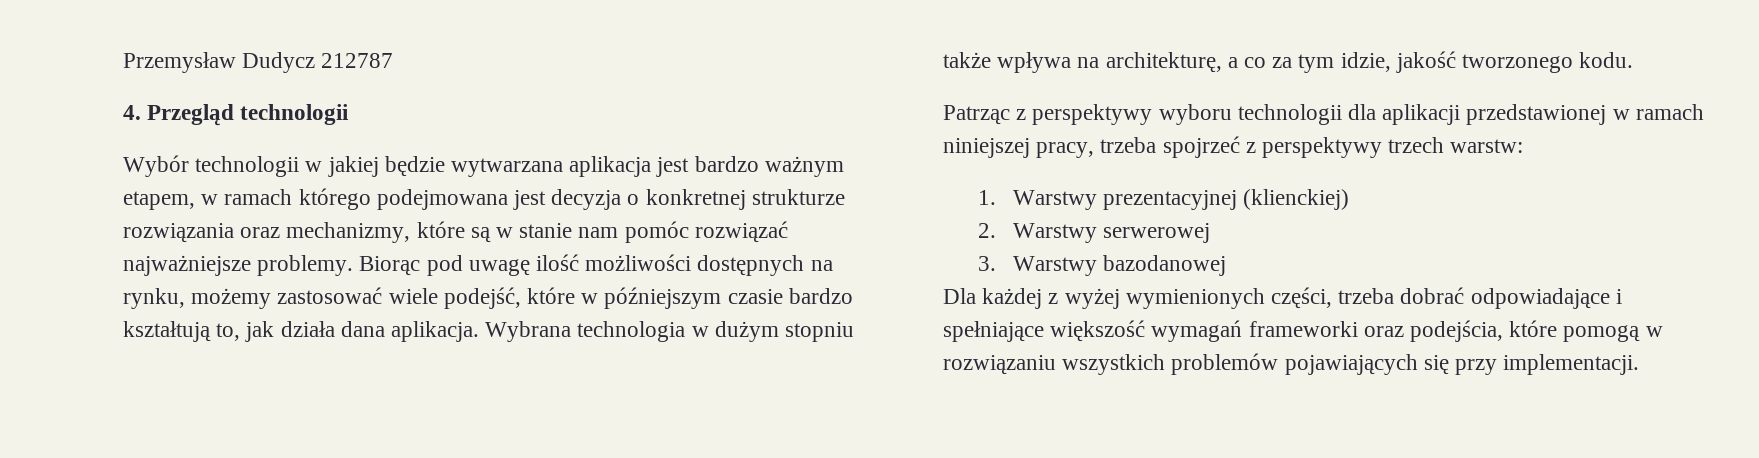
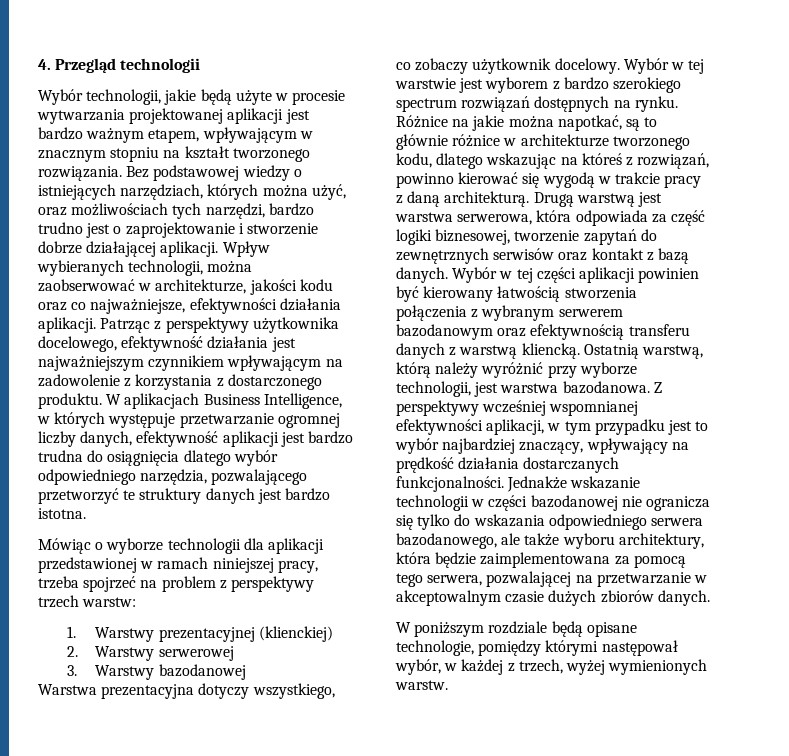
- Przemysław Dudycz 212787
- Wybór technologii w jakiej będzie wytwarzana aplikacja jest bardzo ważnym etapem, w ramach którego podejmowana jest decyzja o konkretnej strukturze rozwiązania oraz mechanizmy, które są w stanie nam pomóc rozwiązać najważniejsze problemy. Biorąc pod uwagę ilość możliwości dostępnych na rynku, możemy zastosować wiele podejść, które w późniejszym czasie bardzo kształtują to, jak działa dana aplikacja. Wybrana technologia w dużym stopniu także wpływa na architekturę, a co za tym idzie, jakość tworzonego kodu.
- Patrząc z perspektywy wyboru technologii dla aplikacji przedstawionej w ramach niniejszej pracy, trzeba spojrzeć z perspektywy trzech warstw:
+ Wybór technologii, jakie będą użyte w procesie wytwarzania projektowanej aplikacji jest bardzo ważnym etapem, wpływającym w znacznym stopniu na kształt tworzonego rozwiązania. Bez podstawowej wiedzy o istniejących narzędziach, których można użyć, oraz możliwościach tych narzędzi, bardzo trudno jest o zaprojektowanie i stworzenie dobrze działającej aplikacji. Wpływ wybieranych technologii, można zaobserwować w architekturze, jakości kodu oraz co najważniejsze, efektywności działania aplikacji. Patrząc z perspektywy użytkownika docelowego, efektywność działania jest najważniejszym czynnikiem wpływającym na zadowolenie z korzystania z dostarczonego produktu. W aplikacjach Business Intelligence, w których występuje przetwarzanie ogromnej liczby danych, efektywność aplikacji jest bardzo trudna do osiągnięcia dlatego wybór odpowiedniego narzędzia, pozwalającego przetworzyć te struktury danych jest bardzo istotna.
+ Mówiąc o wyborze technologii dla aplikacji przedstawionej w ramach niniejszej pracy, trzeba spojrzeć na problem z perspektywy trzech warstw:
- Dla każdej z wyżej wymienionych części, trzeba dobrać odpowiadające i spełniające większość wymagań frameworki oraz podejścia, które pomogą w rozwiązaniu wszystkich problemów pojawiających się przy implementacji.
+ Warstwa prezentacyjna dotyczy wszystkiego, co zobaczy użytkownik docelowy. Wybór w tej warstwie jest wyborem z bardzo szerokiego spectrum rozwiązań dostępnych na rynku. Różnice na jakie można napotkać, są to głównie różnice w architekturze tworzonego kodu, dlatego wskazując na któreś z rozwiązań, powinno kierować się wygodą w trakcie pracy z daną architekturą. Drugą warstwą jest warstwa serwerowa, która odpowiada za część logiki biznesowej, tworzenie zapytań do zewnętrznych serwisów oraz kontakt z bazą danych. Wybór w tej części aplikacji powinien być kierowany łatwością stworzenia połączenia z wybranym serwerem bazodanowym oraz efektywnością transferu danych z warstwą kliencką. Ostatnią warstwą, którą należy wyróżnić przy wyborze technologii, jest warstwa bazodanowa. Z perspektywy wcześniej wspomnianej efektywności aplikacji, w tym przypadku jest to wybór najbardziej znaczący, wpływający na prędkość działania dostarczanych funkcjonalności. Jednakże wskazanie technologii w części bazodanowej nie ogranicza się tylko do wskazania odpowiedniego serwera bazodanowego, ale także wyboru architektury, która będzie zaimplementowana za pomocą tego serwera, pozwalającej na przetwarzanie w akceptowalnym czasie dużych zbiorów danych.
+ W poniższym rozdziale będą opisane technologie, pomiędzy którymi następował wybór, w każdej z trzech, wyżej wymienionych warstw.

